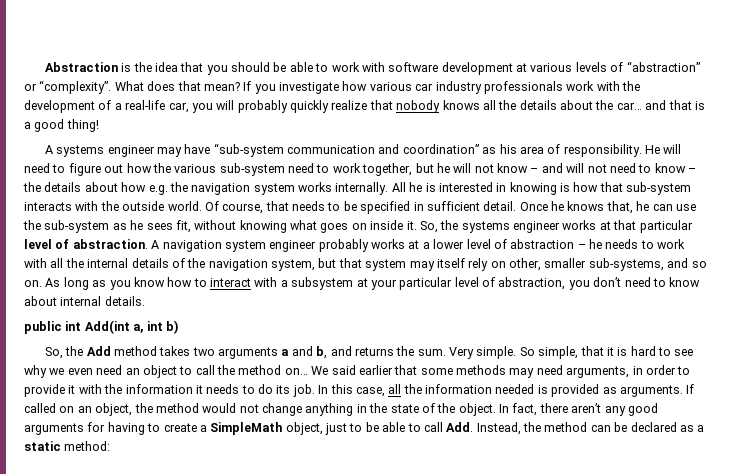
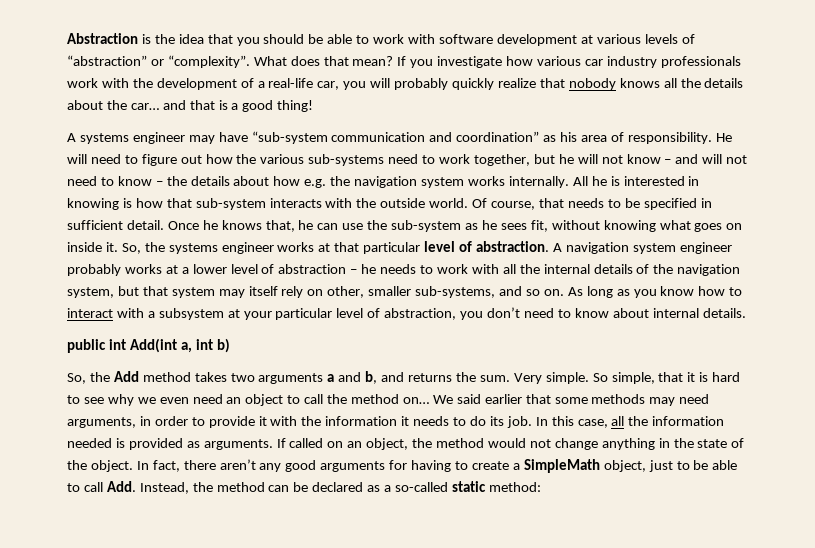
- He will need to figure out how the various sub-system need to work together, but he will not know – and will not need to know – the details about how e.g. the navigation system works internally.
+ He will need to figure out how the various sub-systems need to work together, but he will not know – and will not need to know – the details about how e.g. the navigation system works internally.
- In fact, there aren’t any good arguments for having to create a SimpleMath object, just to be able to call Add. Instead, the method can be declared as a static method:
+ In fact, there aren’t any good arguments for having to create a SimpleMath object, just to be able to call Add. Instead, the method can be declared as a so-called static method:

